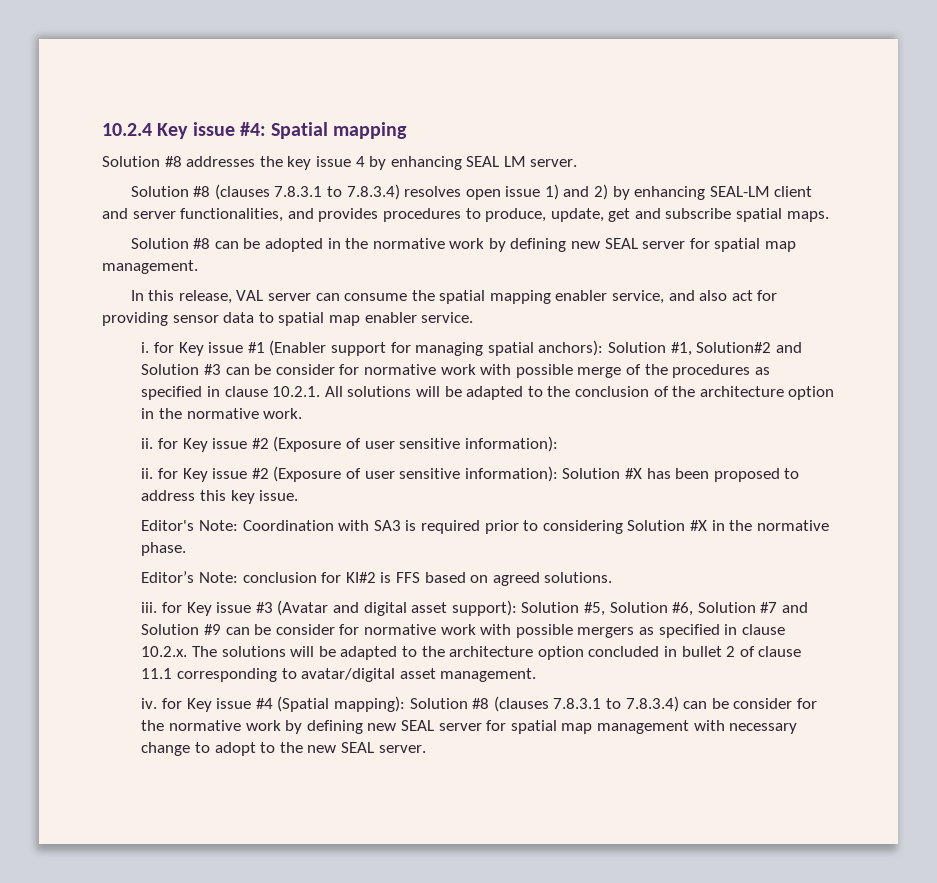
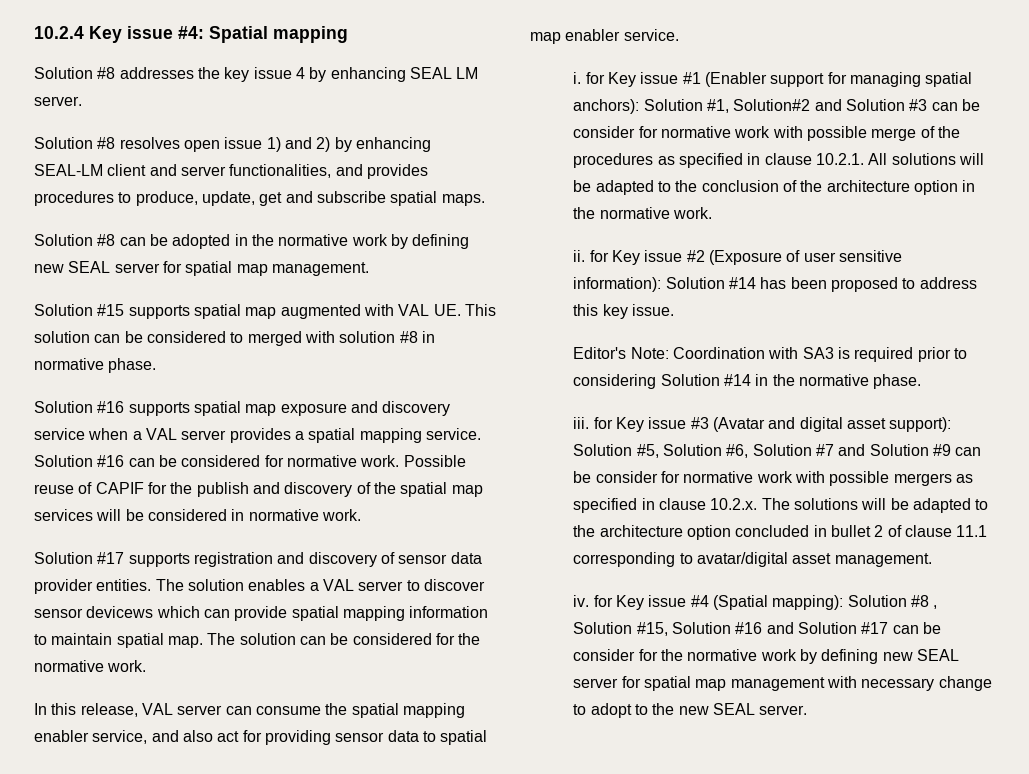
- Solution #8 (clauses 7.8.3.1 to 7.8.3.4) resolves open issue 1) and 2) by enhancing SEAL-LM client and server functionalities, and provides procedures to produce, update, get and subscribe spatial maps.
+ Solution #8 resolves open issue 1) and 2) by enhancing SEAL-LM client and server functionalities, and provides procedures to produce, update, get and subscribe spatial maps.
+ Solution #15 supports spatial map augmented with VAL UE. This solution can be considered to merged with solution #8 in normative phase.
+ Solution #16 supports spatial map exposure and discovery service when a VAL server provides a spatial mapping service. Solution #16 can be considered for normative work. Possible reuse of CAPIF for the publish and discovery of the spatial map services will be considered in normative work.
+ Solution #17 supports registration and discovery of sensor data provider entities. The solution enables a VAL server to discover sensor devicews which can provide spatial mapping information to maintain spatial map. The solution can be considered for the normative work.
  Solution #1, Solution#2 and Solution #3 can be consider for normative work with possible merge of the procedures as specified in clause 10.2.1. All solutions will be adapted to the conclusion of the architecture option in the normative work.
- ii. for Key issue #2 (Exposure of user sensitive information):
- ii. for Key issue #2 (Exposure of user sensitive information): Solution #X has been proposed to address this key issue.
+ ii. for Key issue #2 (Exposure of user sensitive information): Solution #14 has been proposed to address this key issue.
- Editor's Note: Coordination with SA3 is required prior to considering Solution #X in the normative phase.
+ Editor's Note: Coordination with SA3 is required prior to considering Solution #14 in the normative phase.
- Editor’s Note: conclusion for KI#2 is FFS based on agreed solutions.
- iv. for Key issue #4 (Spatial mapping): Solution #8 (clauses 7.8.3.1 to 7.8.3.4) can be consider for the normative work by defining new SEAL server for spatial map management with necessary change to adopt to the new SEAL server.
+ iv. for Key issue #4 (Spatial mapping): Solution #8 , Solution #15, Solution #16 and Solution #17 can be consider for the normative work by defining new SEAL server for spatial map management with necessary change to adopt to the new SEAL server.

